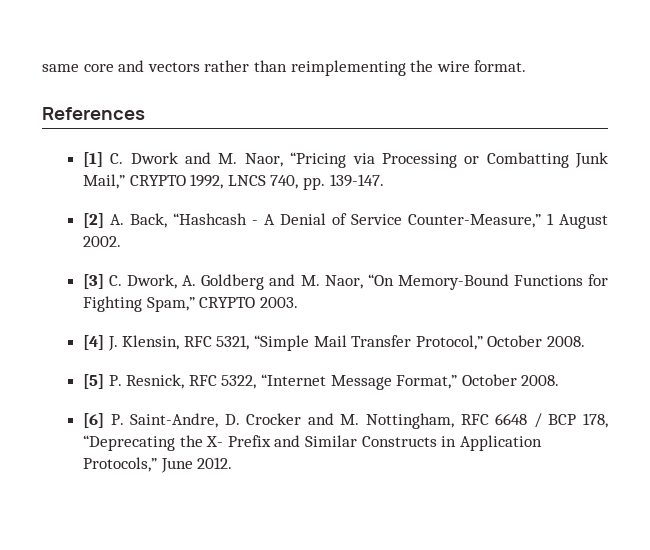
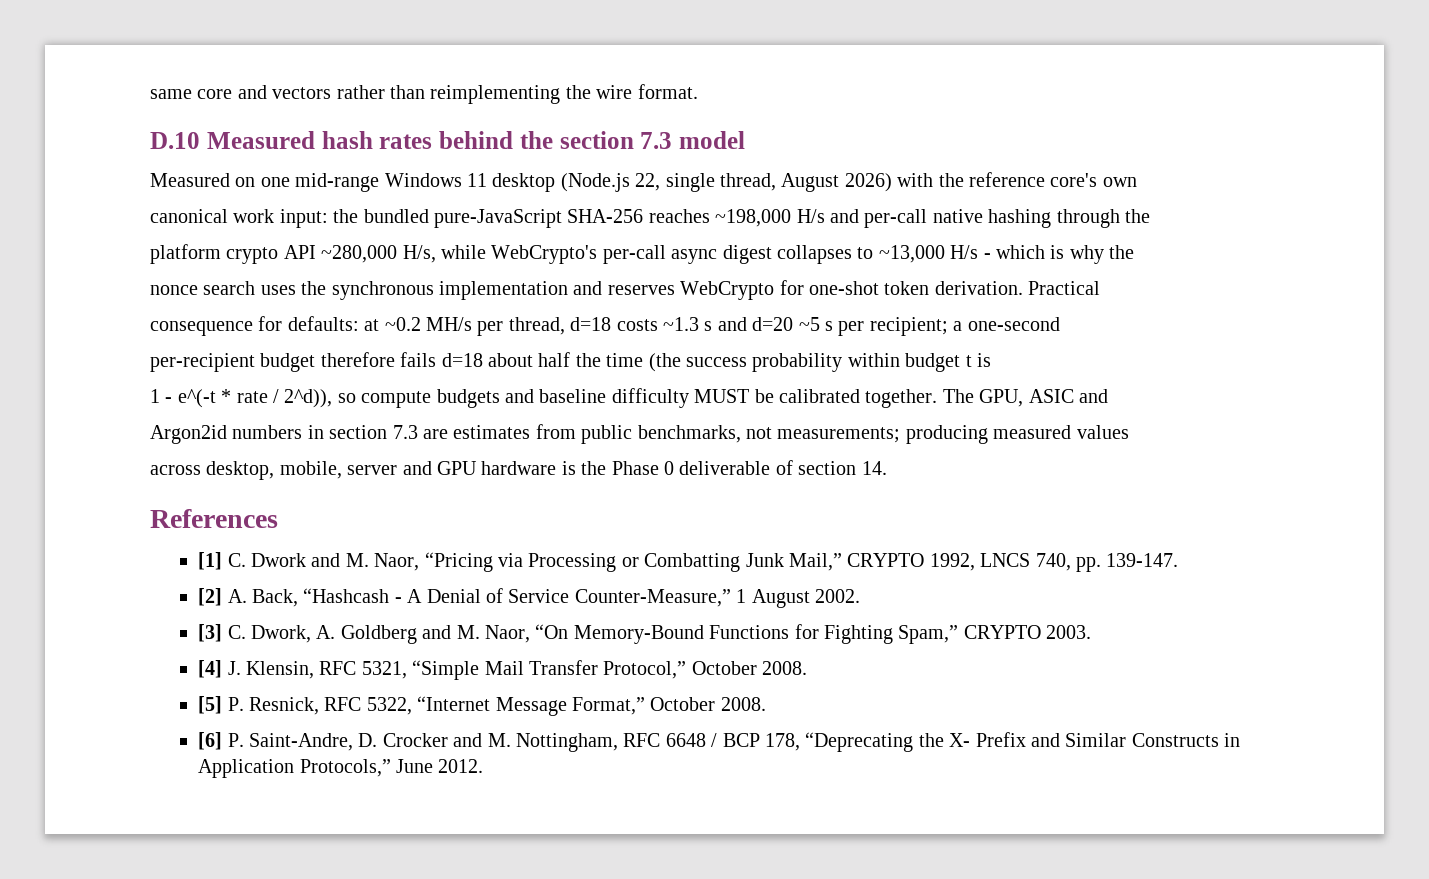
+ D.10 Measured hash rates behind the section 7.3 model
+ Measured on one mid-range Windows 11 desktop (Node.js 22, single thread, August 2026) with the reference core's own
+ canonical work input: the bundled pure-JavaScript SHA-256 reaches ~198,000 H/s and per-call native hashing through the
+ platform crypto API ~280,000 H/s, while WebCrypto's per-call async digest collapses to ~13,000 H/s - which is why the
+ nonce search uses the synchronous implementation and reserves WebCrypto for one-shot token derivation. Practical
+ consequence for defaults: at ~0.2 MH/s per thread, d=18 costs ~1.3 s and d=20 ~5 s per recipient; a one-second
+ per-recipient budget therefore fails d=18 about half the time (the success probability within budget t is
+ 1 - e^(-t * rate / 2^d)), so compute budgets and baseline difficulty MUST be calibrated together. The GPU, ASIC and
+ Argon2id numbers in section 7.3 are estimates from public benchmarks, not measurements; producing measured values
+ across desktop, mobile, server and GPU hardware is the Phase 0 deliverable of section 14.

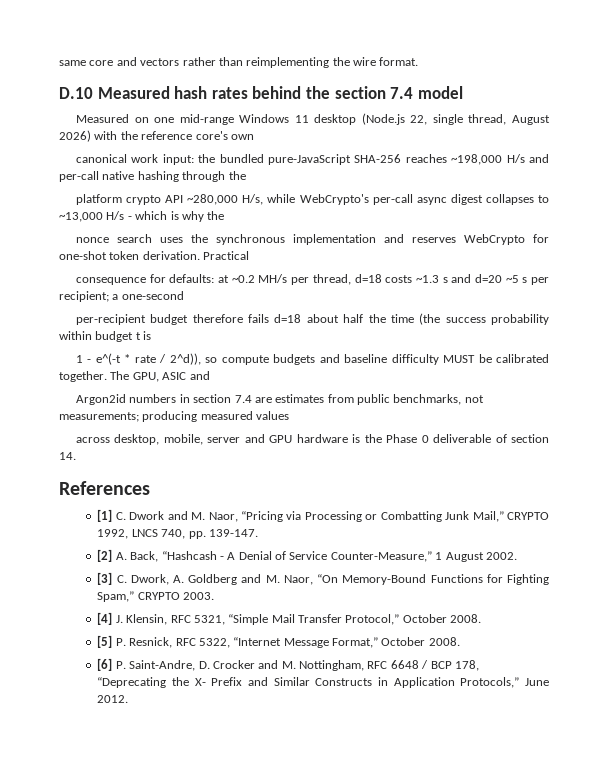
- D.10 Measured hash rates behind the section 7.3 model
+ D.10 Measured hash rates behind the section 7.4 model
- Argon2id numbers in section 7.3 are estimates from public benchmarks, not measurements; producing measured values
+ Argon2id numbers in section 7.4 are estimates from public benchmarks, not measurements; producing measured values

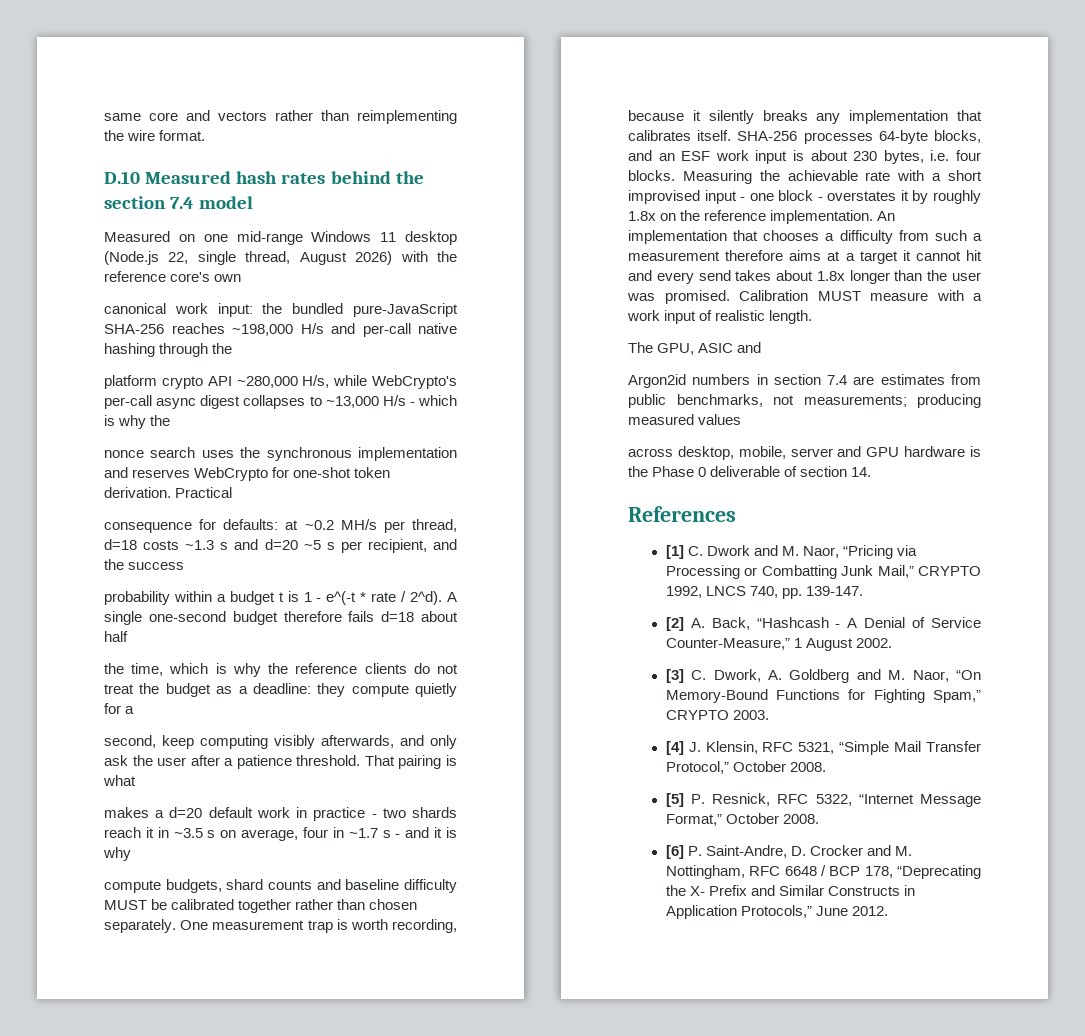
- consequence for defaults: at ~0.2 MH/s per thread, d=18 costs ~1.3 s and d=20 ~5 s per recipient; a one-second
- per-recipient budget therefore fails d=18 about half the time (the success probability within budget t is
- 1 - e^(-t * rate / 2^d)), so compute budgets and baseline difficulty MUST be calibrated together. The GPU, ASIC and
+ consequence for defaults: at ~0.2 MH/s per thread, d=18 costs ~1.3 s and d=20 ~5 s per recipient, and the success
+ probability within a budget t is 1 - e^(-t * rate / 2^d). A single one-second budget therefore fails d=18 about half
+ the time, which is why the reference clients do not treat the budget as a deadline: they compute quietly for a
+ second, keep computing visibly afterwards, and only ask the user after a patience threshold. That pairing is what
+ makes a d=20 default work in practice - two shards reach it in ~3.5 s on average, four in ~1.7 s - and it is why
+ compute budgets, shard counts and baseline difficulty MUST be calibrated together rather than chosen separately. One measurement trap is worth recording, because it silently breaks any implementation that calibrates itself. SHA-256 processes 64-byte blocks, and an ESF work input is about 230 bytes, i.e. four blocks. Measuring the achievable rate with a short improvised input - one block - overstates it by roughly 1.8x on the reference implementation. An implementation that chooses a difficulty from such a measurement therefore aims at a target it cannot hit and every send takes about 1.8x longer than the user was promised. Calibration MUST measure with a work input of realistic length.
+ The GPU, ASIC and

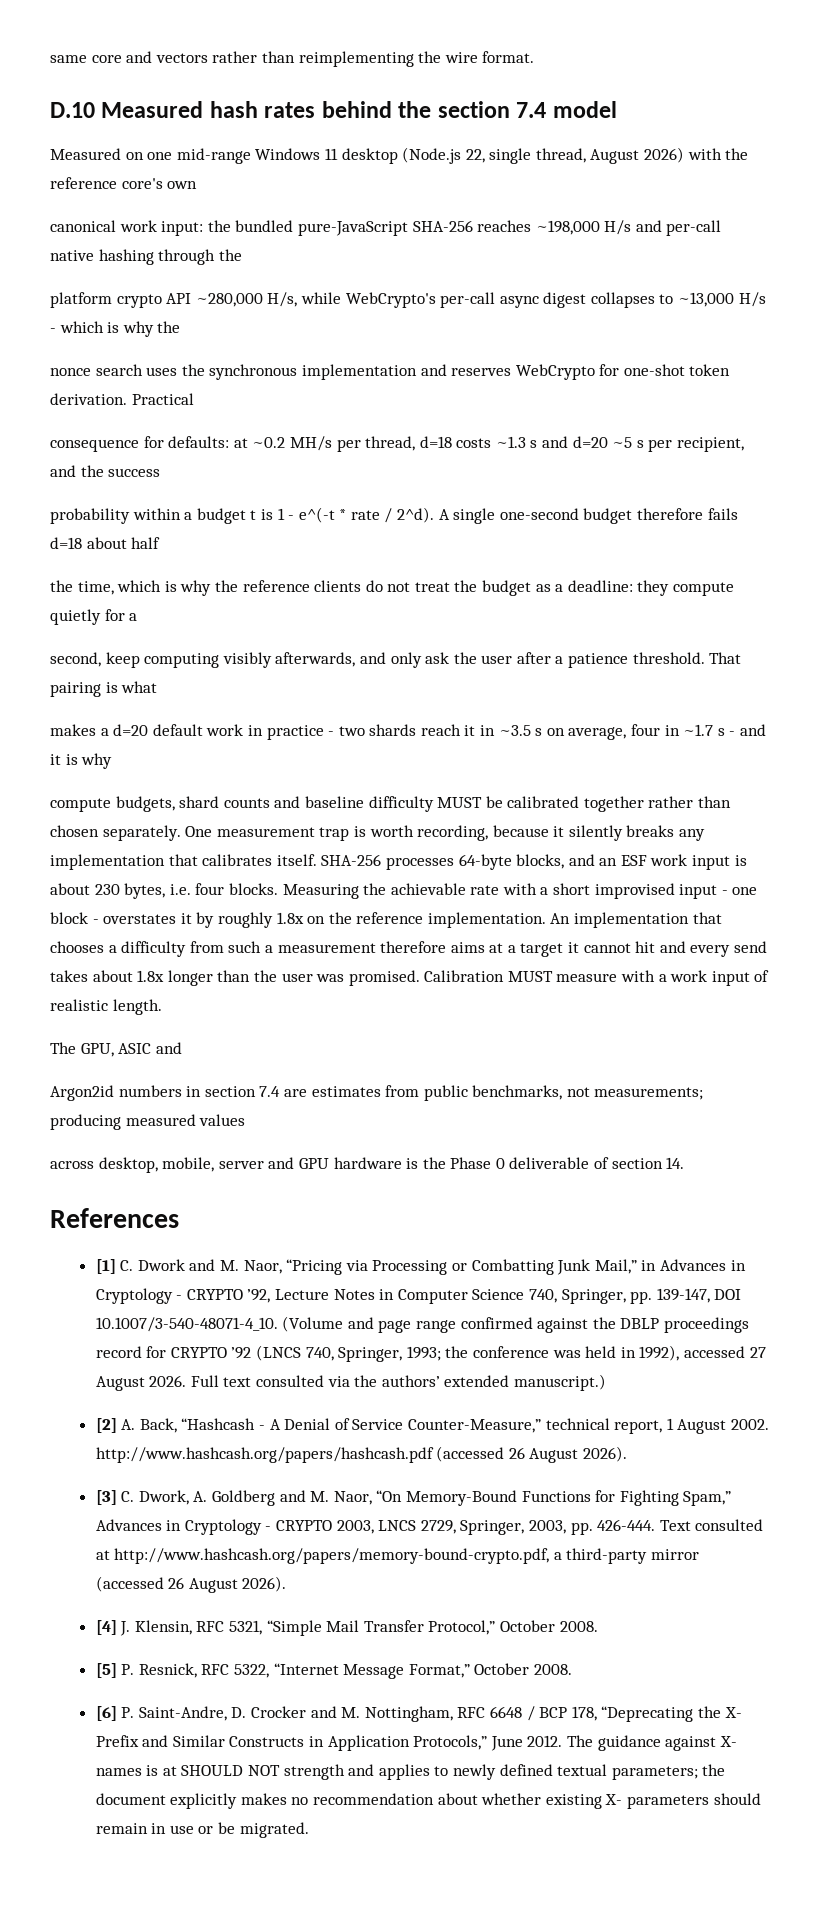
- [1] C. Dwork and M. Naor, “Pricing via Processing or Combatting Junk Mail,” CRYPTO 1992, LNCS 740, pp. 139-147.
+ [1] C. Dwork and M. Naor, “Pricing via Processing or Combatting Junk Mail,” in Advances in Cryptology - CRYPTO ’92, Lecture Notes in Computer Science 740, Springer, pp. 139-147, DOI 10.1007/3-540-48071-4_10. (Volume and page range confirmed against the DBLP proceedings record for CRYPTO ’92 (LNCS 740, Springer, 1993; the conference was held in 1992), accessed 27 August 2026. Full text consulted via the authors’ extended manuscript.)
- [2] A. Back, “Hashcash - A Denial of Service Counter-Measure,” 1 August 2002.
+ [2] A. Back, “Hashcash - A Denial of Service Counter-Measure,” technical report, 1 August 2002. http://www.hashcash.org/papers/hashcash.pdf (accessed 26 August 2026).
- [3] C. Dwork, A. Goldberg and M. Naor, “On Memory-Bound Functions for Fighting Spam,” CRYPTO 2003.
+ [3] C. Dwork, A. Goldberg and M. Naor, “On Memory-Bound Functions for Fighting Spam,” Advances in Cryptology - CRYPTO 2003, LNCS 2729, Springer, 2003, pp. 426-444. Text consulted at http://www.hashcash.org/papers/memory-bound-crypto.pdf, a third-party mirror (accessed 26 August 2026).
+ The guidance against X- names is at SHOULD NOT strength and applies to newly defined textual parameters; the document explicitly makes no recommendation about whether existing X- parameters should remain in use or be migrated.

